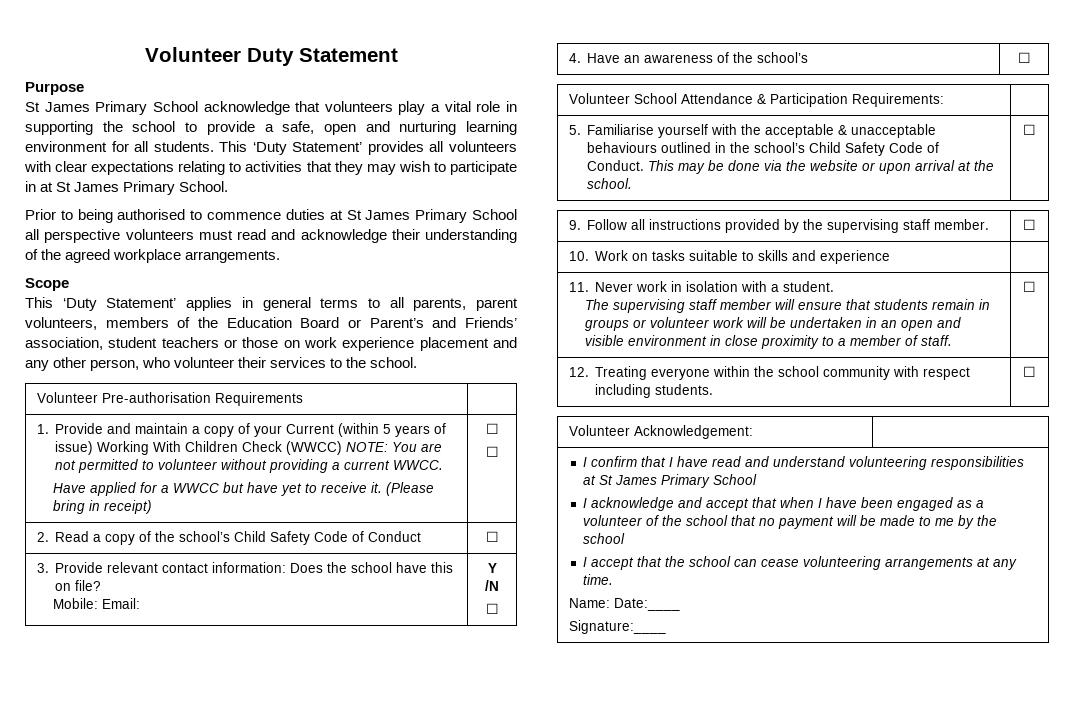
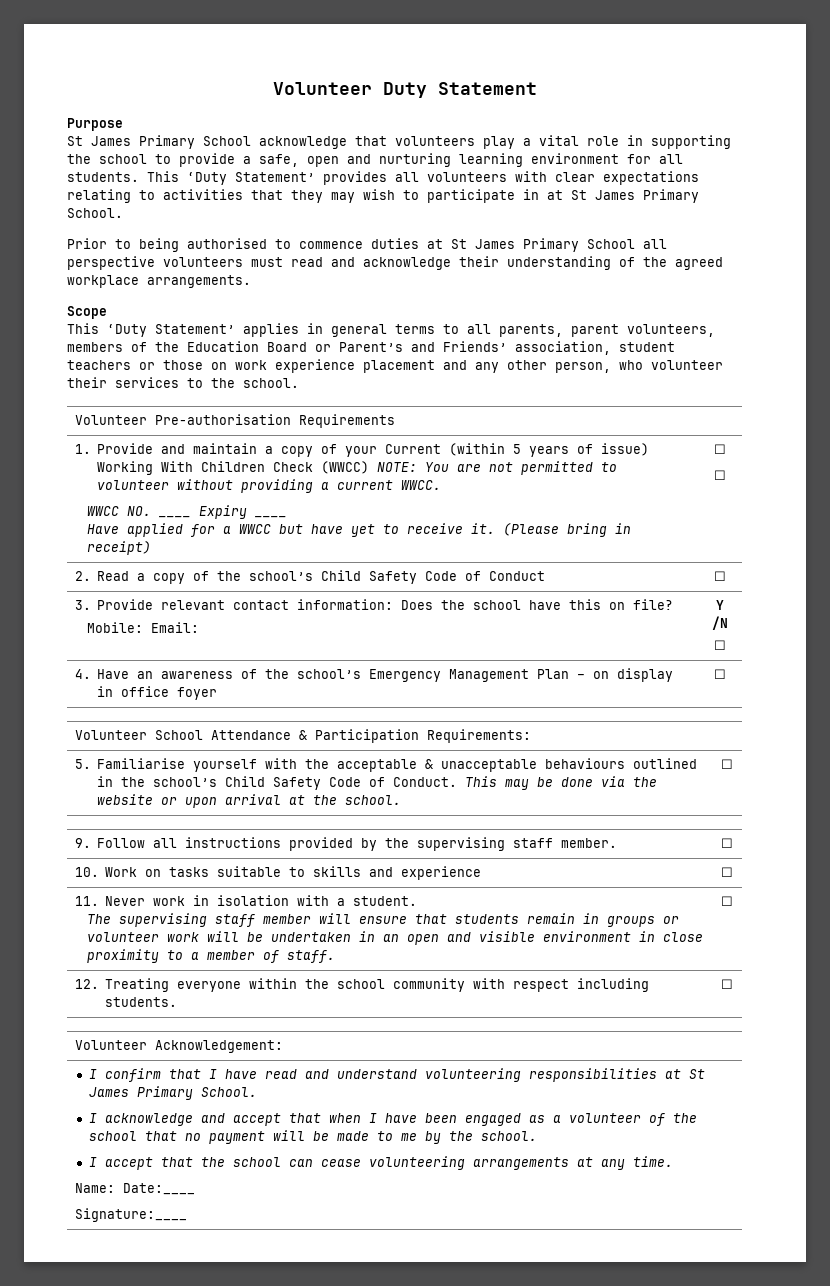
+ WWCC NO. ____ Expiry ____
- 4. Have an awareness of the school’s | ☐
+ 4. Have an awareness of the school’s Emergency Management Plan – on display in office foyer | ☐
- 10. Work on tasks suitable to skills and experience |
+ 10. Work on tasks suitable to skills and experience | ☐
- I confirm that I have read and understand volunteering responsibilities at St James Primary School
+ I confirm that I have read and understand volunteering responsibilities at St James Primary School.
- I acknowledge and accept that when I have been engaged as a volunteer of the school that no payment will be made to me by the school
+ I acknowledge and accept that when I have been engaged as a volunteer of the school that no payment will be made to me by the school.

